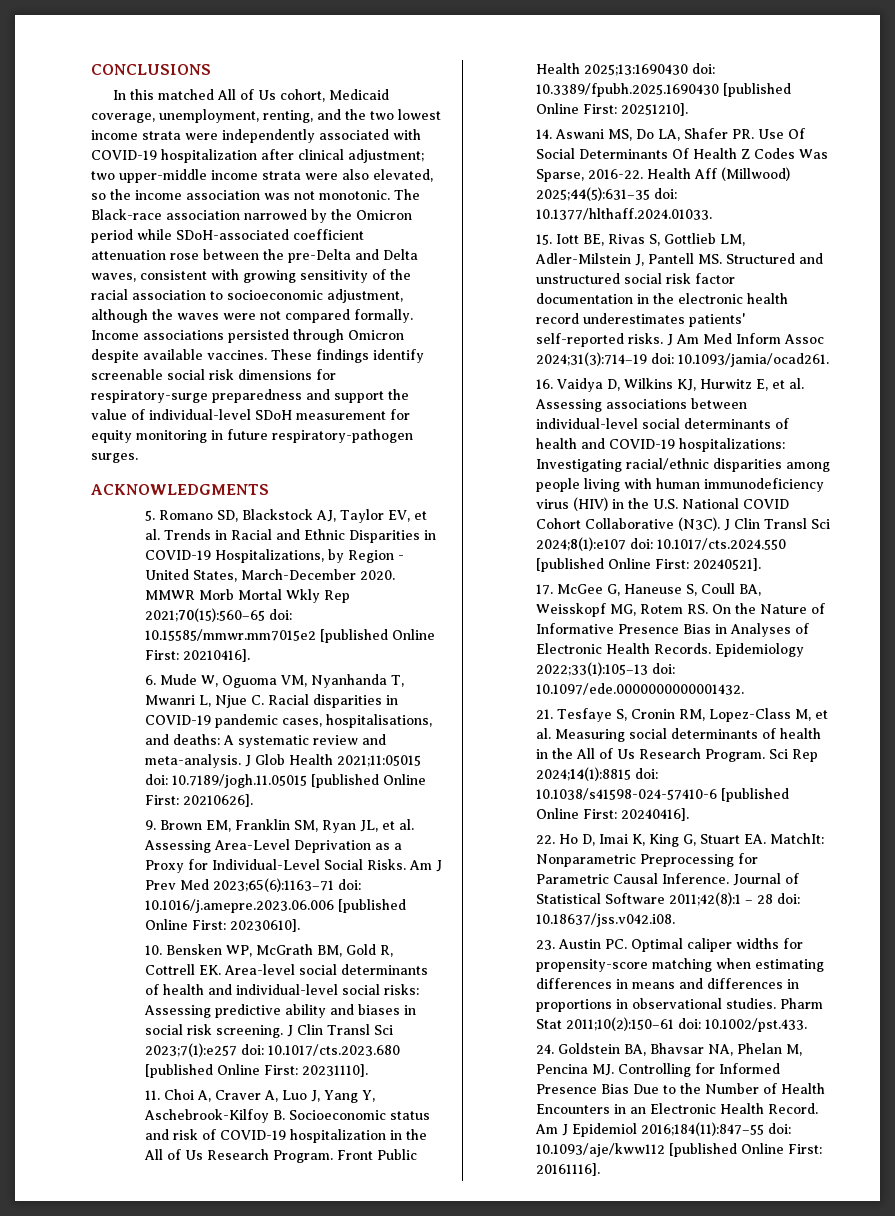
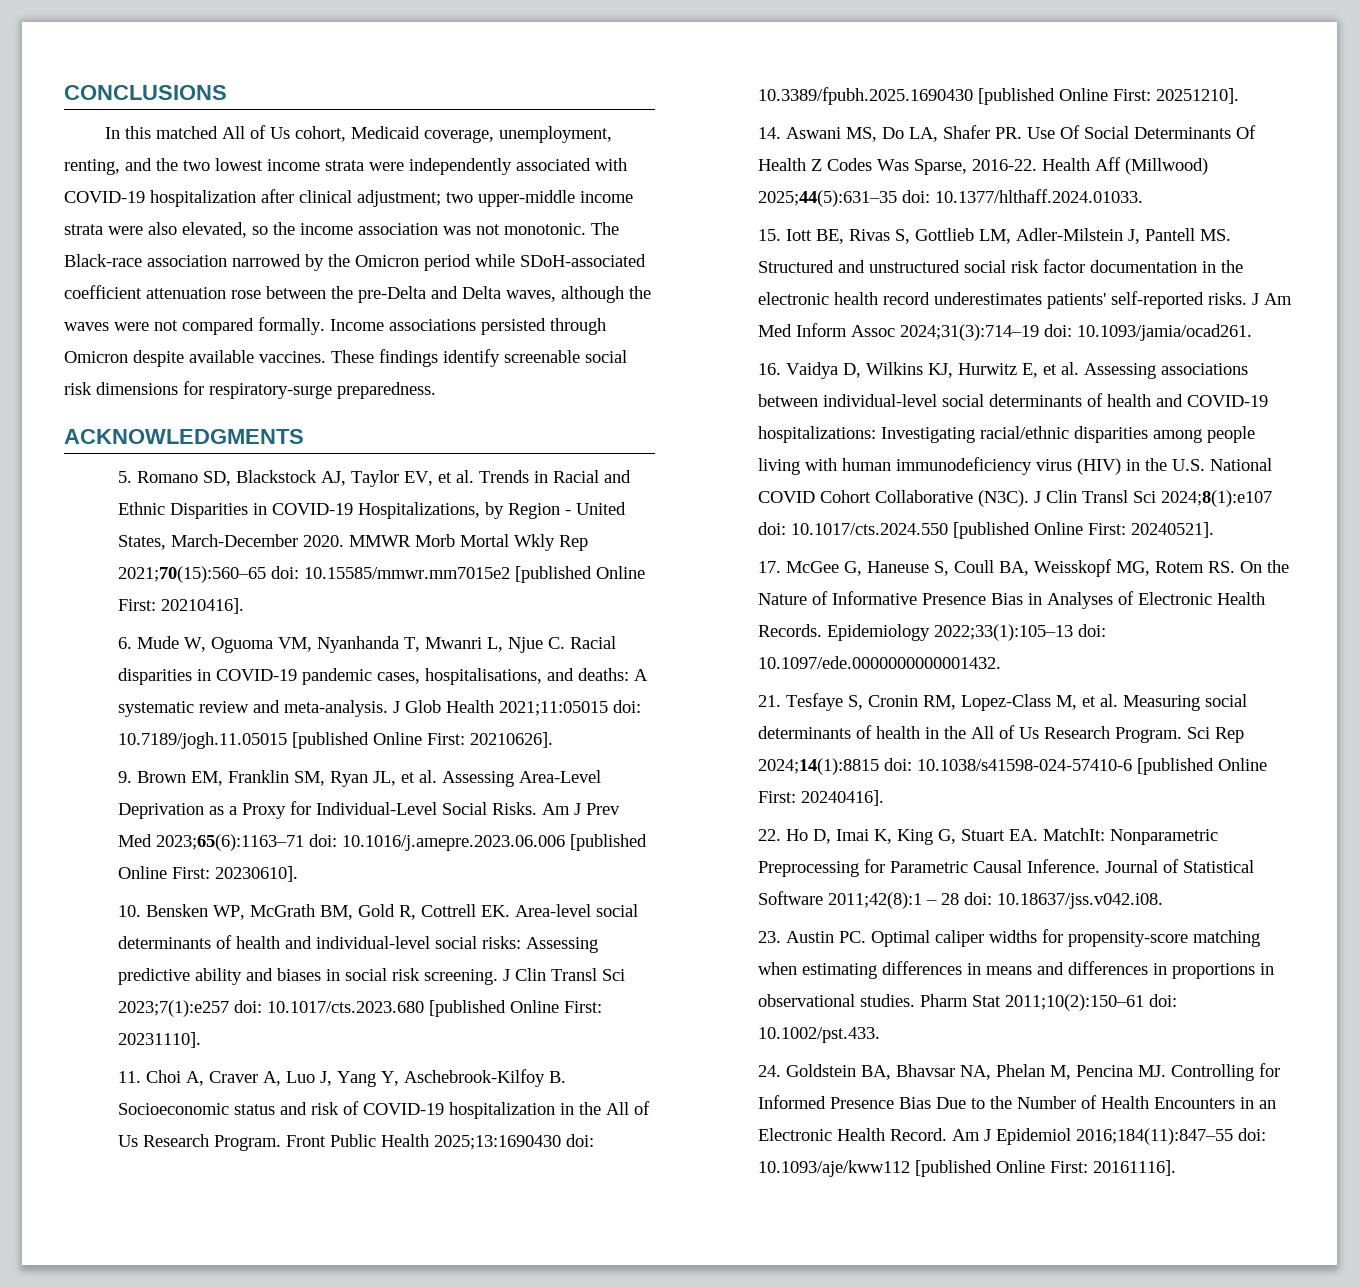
- The Black-race association narrowed by the Omicron period while SDoH-associated coefficient attenuation rose between the pre-Delta and Delta waves, consistent with growing sensitivity of the racial association to socioeconomic adjustment, although the waves were not compared formally.
+ The Black-race association narrowed by the Omicron period while SDoH-associated coefficient attenuation rose between the pre-Delta and Delta waves, although the waves were not compared formally.
- These findings identify screenable social risk dimensions for respiratory-surge preparedness and support the value of individual-level SDoH measurement for equity monitoring in future respiratory-pathogen surges.
+ These findings identify screenable social risk dimensions for respiratory-surge preparedness.

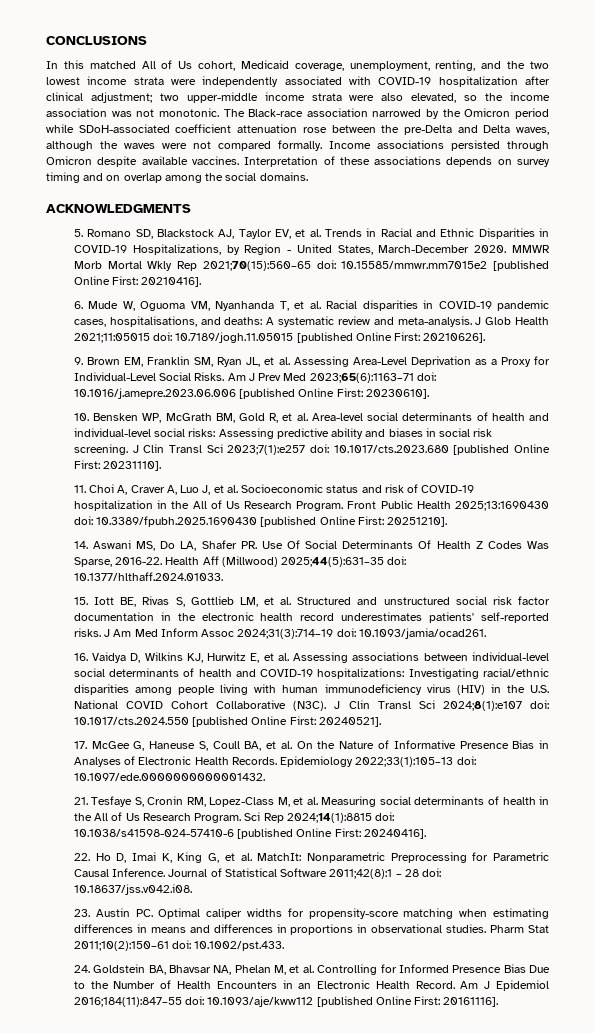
- These findings identify screenable social risk dimensions for respiratory-surge preparedness.
+ Interpretation of these associations depends on survey timing and on overlap among the social domains.
- 6. Mude W, Oguoma VM, Nyanhanda T, Mwanri L, Njue C. Racial disparities in COVID-19 pandemic cases, hospitalisations, and deaths: A systematic review and meta-analysis.
+ 6. Mude W, Oguoma VM, Nyanhanda T, et al. Racial disparities in COVID-19 pandemic cases, hospitalisations, and deaths: A systematic review and meta-analysis.
- 10. Bensken WP, McGrath BM, Gold R, Cottrell EK. Area-level social determinants of health and individual-level social risks: Assessing predictive ability and biases in social risk screening.
+ 10. Bensken WP, McGrath BM, Gold R, et al. Area-level social determinants of health and individual-level social risks: Assessing predictive ability and biases in social risk screening.
- 11. Choi A, Craver A, Luo J, Yang Y, Aschebrook-Kilfoy B. Socioeconomic status and risk of COVID-19 hospitalization in the All of Us Research Program.
+ 11. Choi A, Craver A, Luo J, et al. Socioeconomic status and risk of COVID-19 hospitalization in the All of Us Research Program.
- 15. Iott BE, Rivas S, Gottlieb LM, Adler-Milstein J, Pantell MS. Structured and unstructured social risk factor documentation in the electronic health record underestimates patients' self-reported risks.
+ 15. Iott BE, Rivas S, Gottlieb LM, et al. Structured and unstructured social risk factor documentation in the electronic health record underestimates patients' self-reported risks.
- 17. McGee G, Haneuse S, Coull BA, Weisskopf MG, Rotem RS. On the Nature of Informative Presence Bias in Analyses of Electronic Health Records.
+ 17. McGee G, Haneuse S, Coull BA, et al. On the Nature of Informative Presence Bias in Analyses of Electronic Health Records.
- 22. Ho D, Imai K, King G, Stuart EA. MatchIt: Nonparametric Preprocessing for Parametric Causal Inference.
+ 22. Ho D, Imai K, King G, et al. MatchIt: Nonparametric Preprocessing for Parametric Causal Inference.
- 24. Goldstein BA, Bhavsar NA, Phelan M, Pencina MJ. Controlling for Informed Presence Bias Due to the Number of Health Encounters in an Electronic Health Record.
+ 24. Goldstein BA, Bhavsar NA, Phelan M, et al. Controlling for Informed Presence Bias Due to the Number of Health Encounters in an Electronic Health Record.

